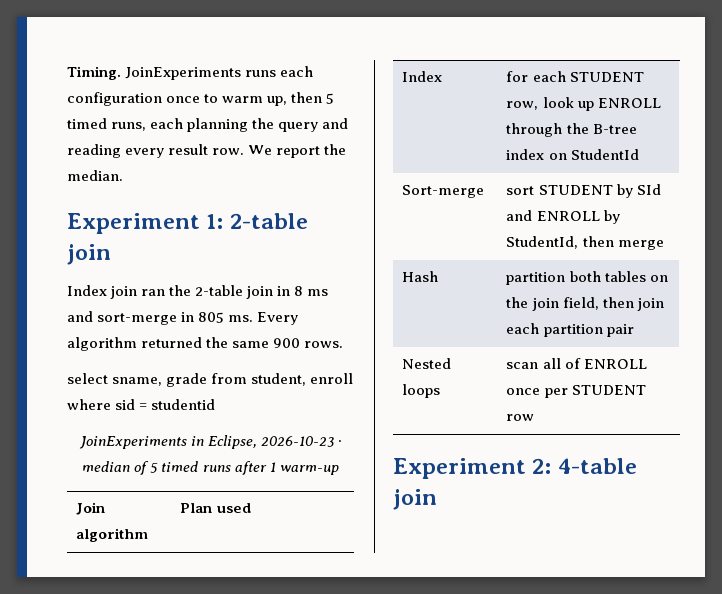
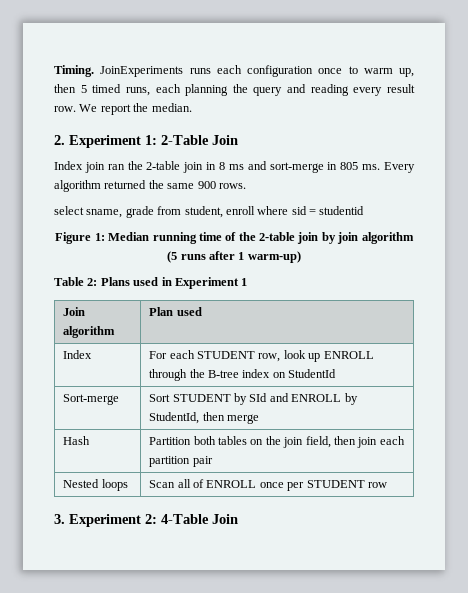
- Experiment 1: 2-table join
+ 2. Experiment 1: 2-Table Join
- JoinExperiments in Eclipse, 2026-10-23 · median of 5 timed runs after 1 warm-up
+ Figure 1: Median running time of the 2-table join by join algorithm (5 runs after 1 warm-up)
+ Table 2: Plans used in Experiment 1
- Index | for each STUDENT row, look up ENROLL through the B-tree index on StudentId
+ Index | For each STUDENT row, look up ENROLL through the B-tree index on StudentId
- Sort-merge | sort STUDENT by SId and ENROLL by StudentId, then merge
+ Sort-merge | Sort STUDENT by SId and ENROLL by StudentId, then merge
- Hash | partition both tables on the join field, then join each partition pair
+ Hash | Partition both tables on the join field, then join each partition pair
- Nested loops | scan all of ENROLL once per STUDENT row
+ Nested loops | Scan all of ENROLL once per STUDENT row
- Experiment 2: 4-table join
+ 3. Experiment 2: 4-Table Join

